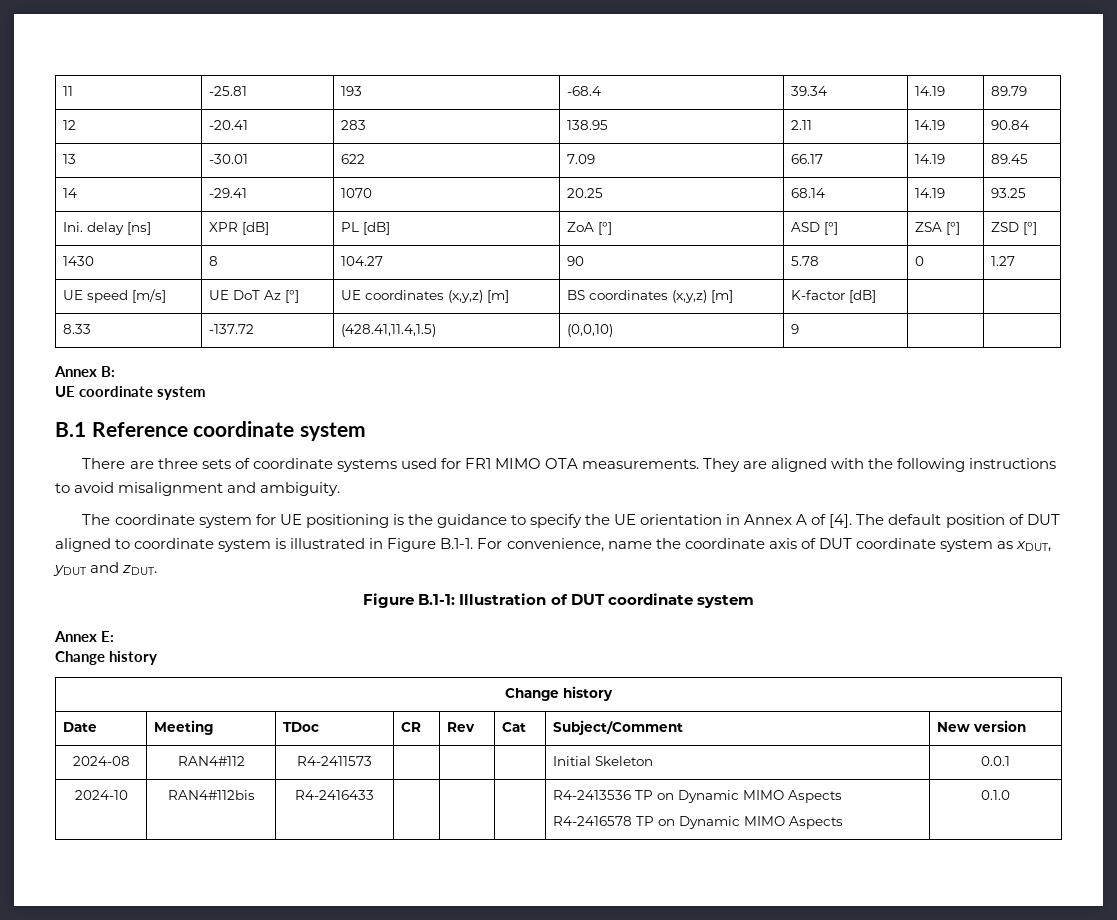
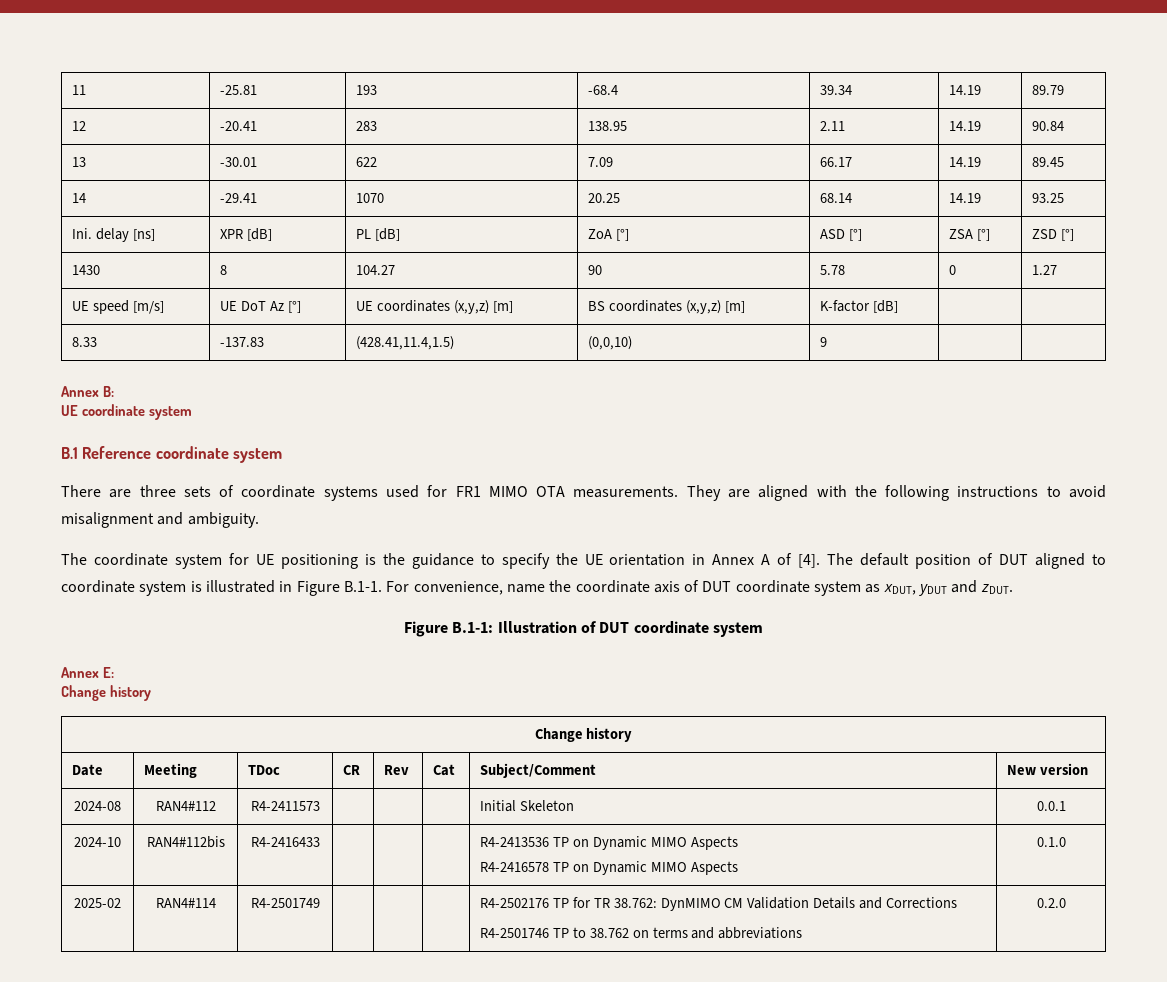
- 8.33 | -137.72 | (428.41,11.4,1.5) | (0,0,10) | 9 | |
+ 8.33 | -137.83 | (428.41,11.4,1.5) | (0,0,10) | 9 | |
+ 2025-02 | RAN4#114 | R4-2501749 | | | | R4-2502176 TP for TR 38.762: DynMIMO CM Validation Details and Corrections
+ R4-2501746 TP to 38.762 on terms and abbreviations | 0.2.0

